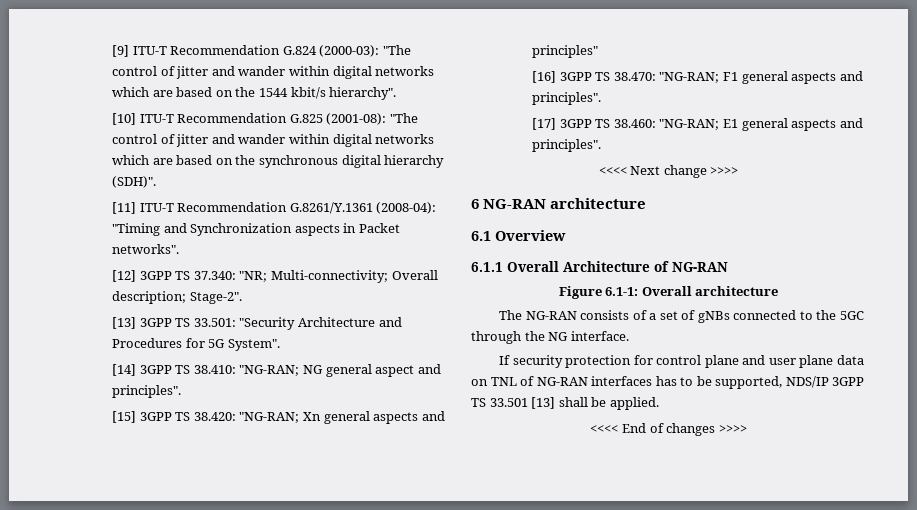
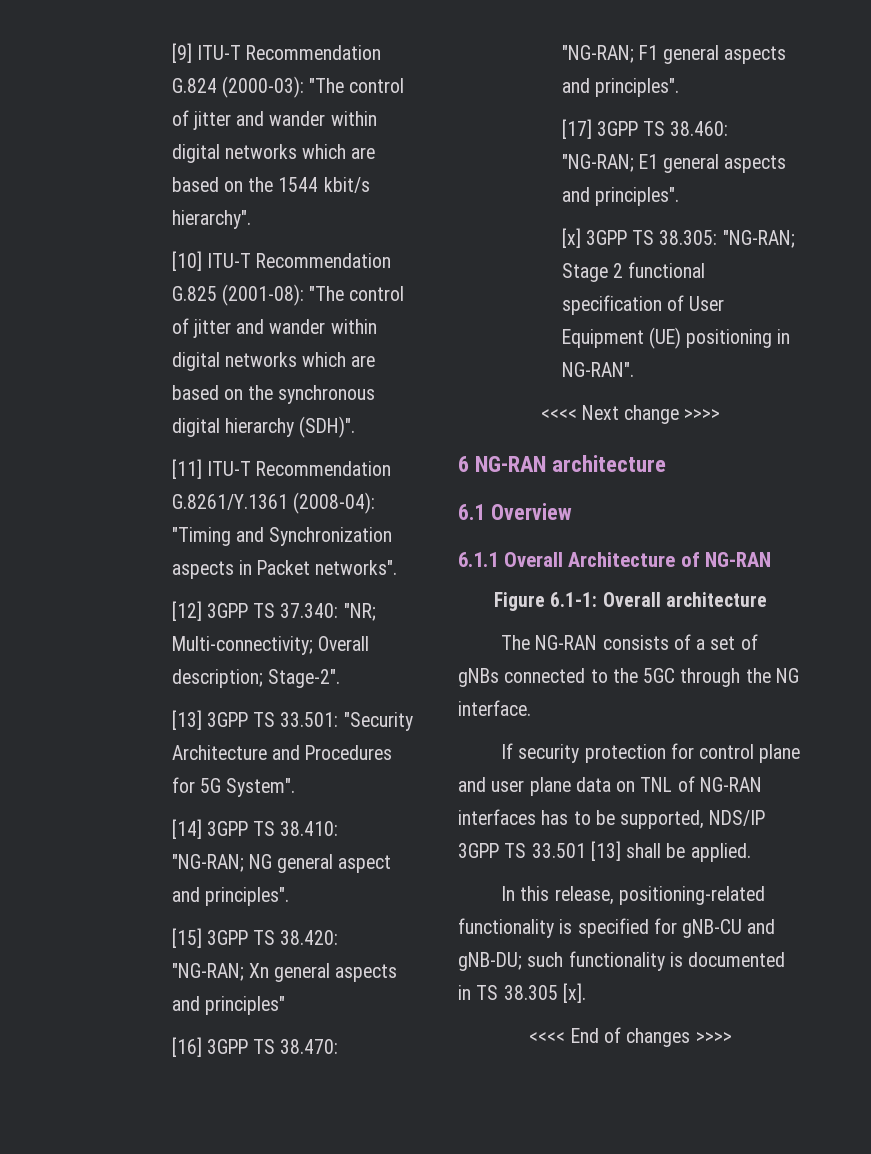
+ [x] 3GPP TS 38.305: "NG-RAN; Stage 2 functional specification of User Equipment (UE) positioning in NG-RAN".
+ In this release, positioning-related functionality is specified for gNB-CU and gNB-DU; such functionality is documented in TS 38.305 [x].

